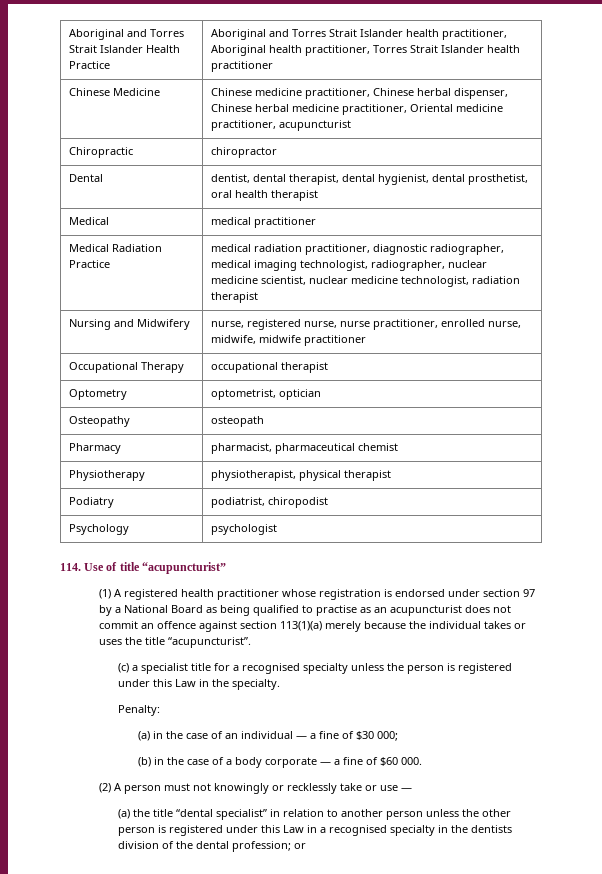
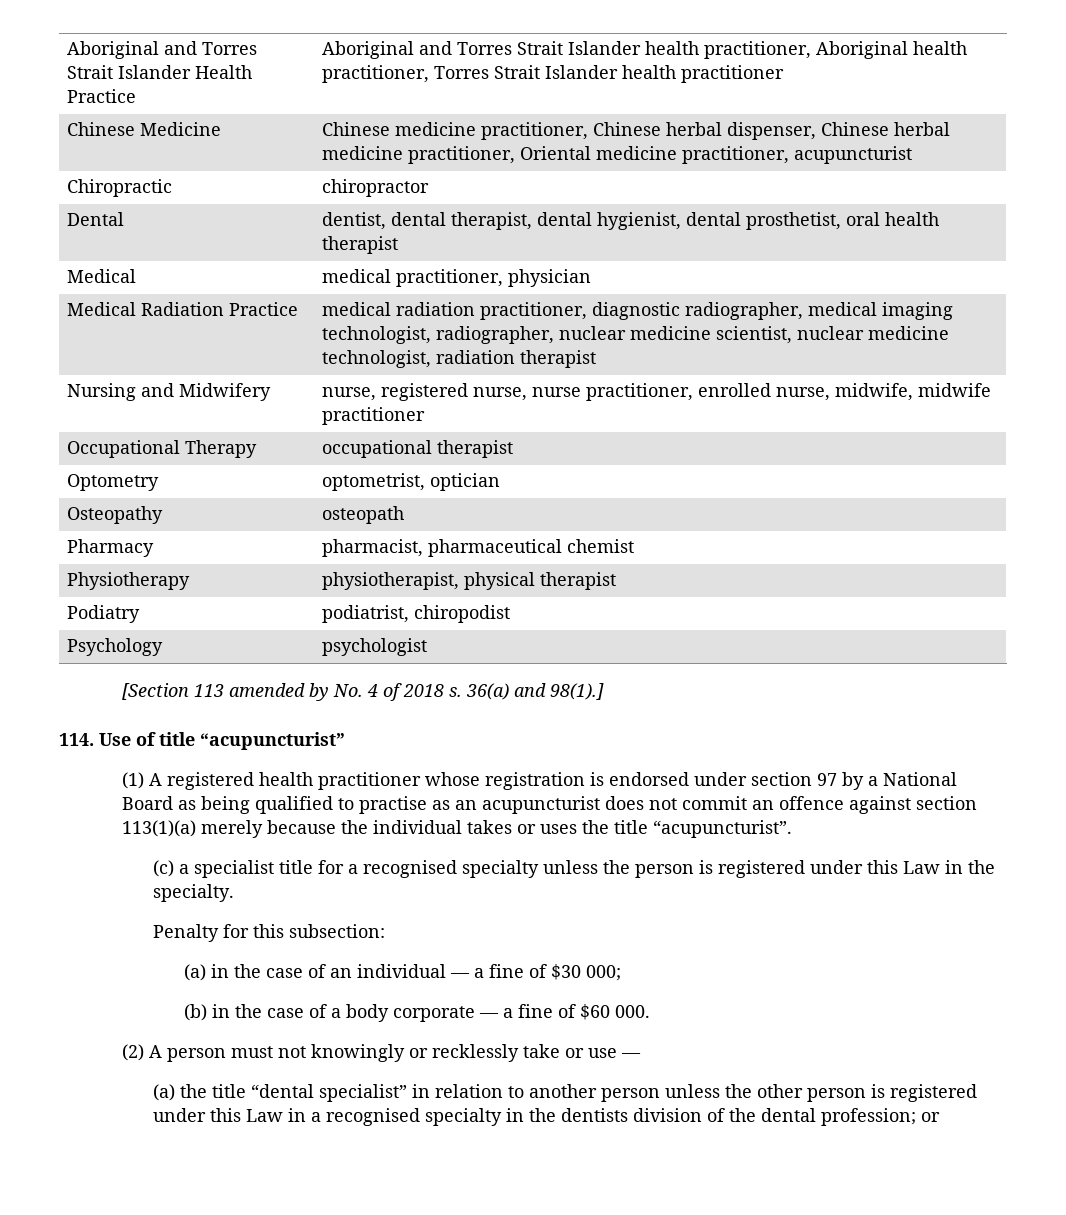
- Medical | medical practitioner
+ Medical | medical practitioner, physician
+ [Section 113 amended by No. 4 of 2018 s. 36(a) and 98(1).]
- Penalty:
+ Penalty for this subsection:

